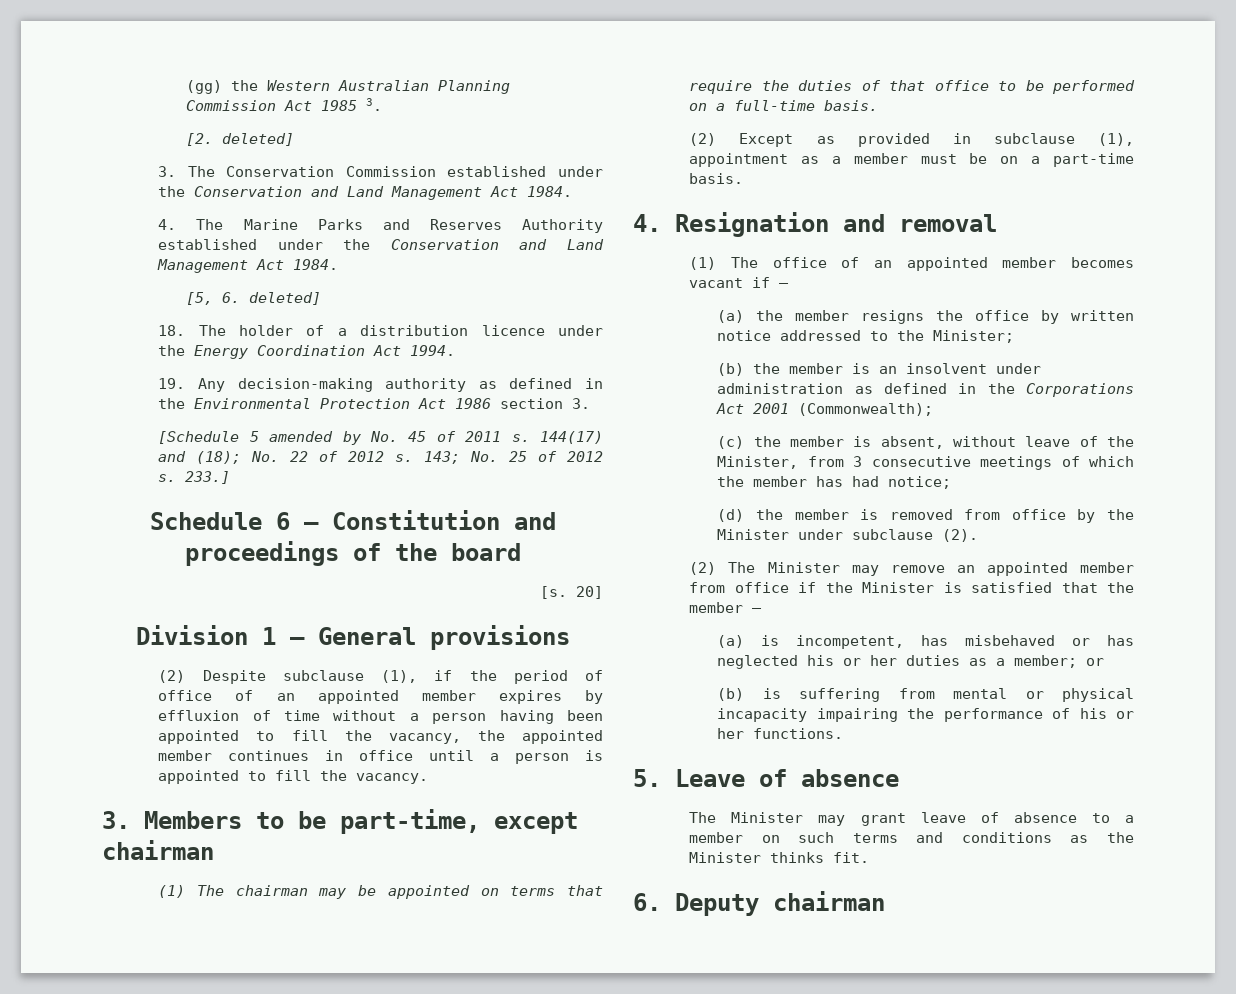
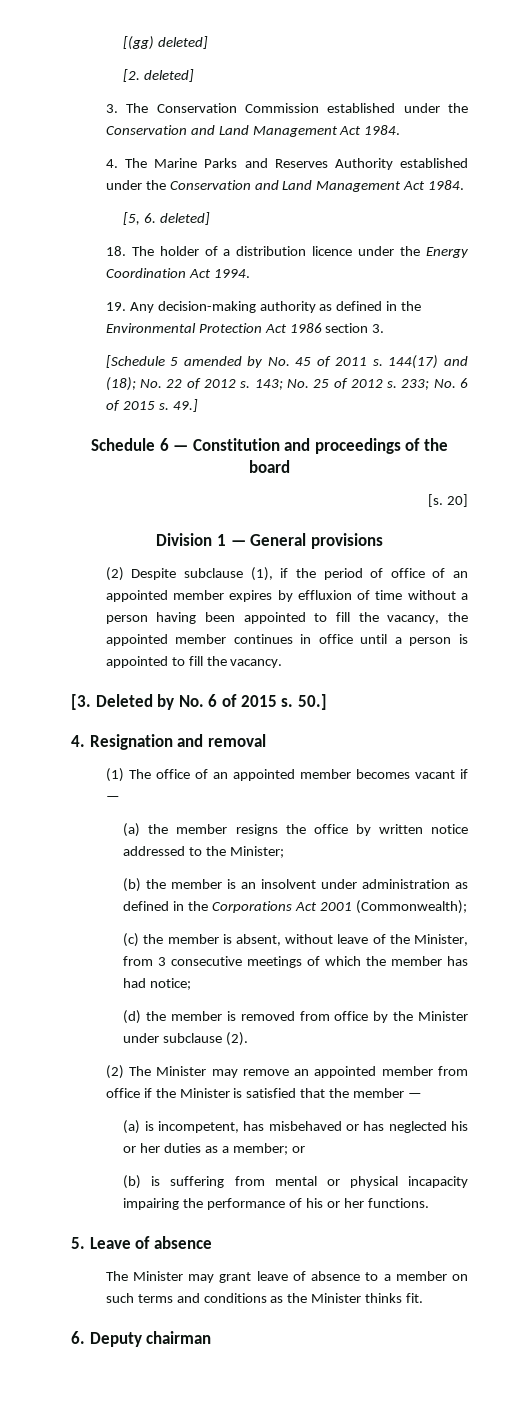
- (gg) the Western Australian Planning Commission Act 1985 3.
+ [(gg) deleted]
- 233.]
+ 233; No. 6 of 2015 s. 49.]
- 3. Members to be part-time, except chairman
- (1) The chairman may be appointed on terms that require the duties of that office to be performed on a full-time basis.
- (2) Except as provided in subclause (1), appointment as a member must be on a part-time basis.
+ [3. Deleted by No. 6 of 2015 s. 50.]

